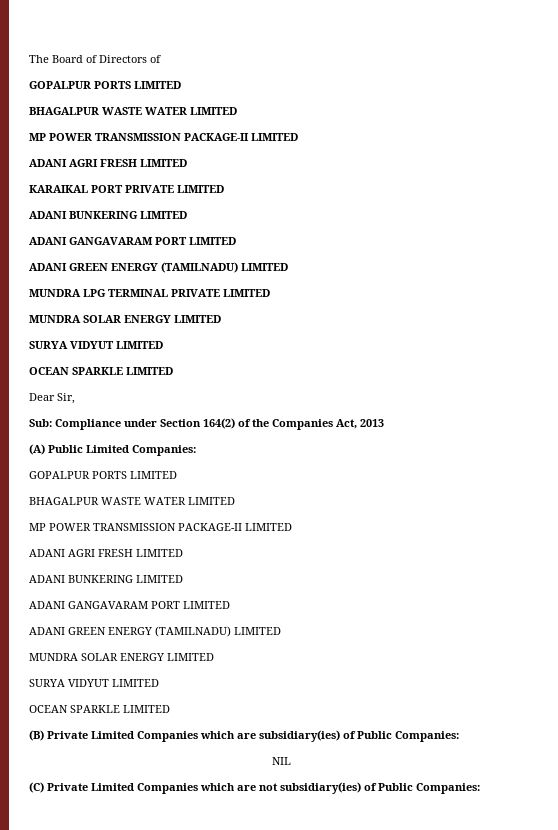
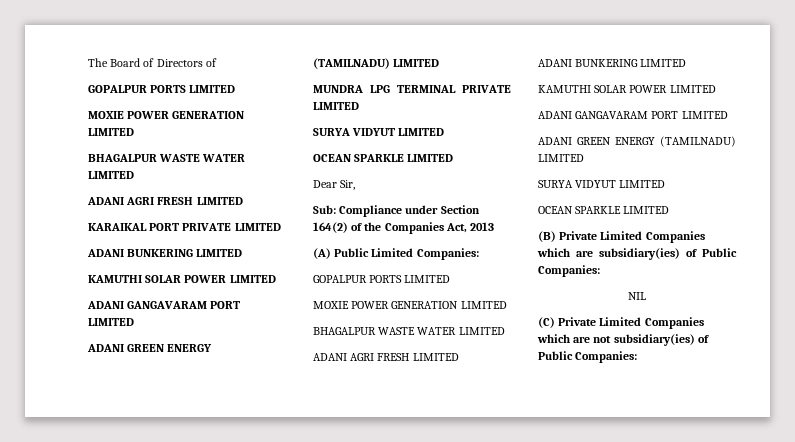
  The Board of Directors of
  GOPALPUR PORTS LIMITED
+ MOXIE POWER GENERATION LIMITED
  BHAGALPUR WASTE WATER LIMITED
- MP POWER TRANSMISSION PACKAGE-II LIMITED
  KARAIKAL PORT PRIVATE LIMITED
  ADANI BUNKERING LIMITED
+ KAMUTHI SOLAR POWER LIMITED
  MUNDRA LPG TERMINAL PRIVATE LIMITED
- MUNDRA SOLAR ENERGY LIMITED
  (A) Public Limited Companies:
  GOPALPUR PORTS LIMITED
+ MOXIE POWER GENERATION LIMITED
  BHAGALPUR WASTE WATER LIMITED
- MP POWER TRANSMISSION PACKAGE-II LIMITED
  ADANI AGRI FRESH LIMITED
  ADANI BUNKERING LIMITED
+ KAMUTHI SOLAR POWER LIMITED
  ADANI GANGAVARAM PORT LIMITED
  ADANI GREEN ENERGY (TAMILNADU) LIMITED
- MUNDRA SOLAR ENERGY LIMITED

